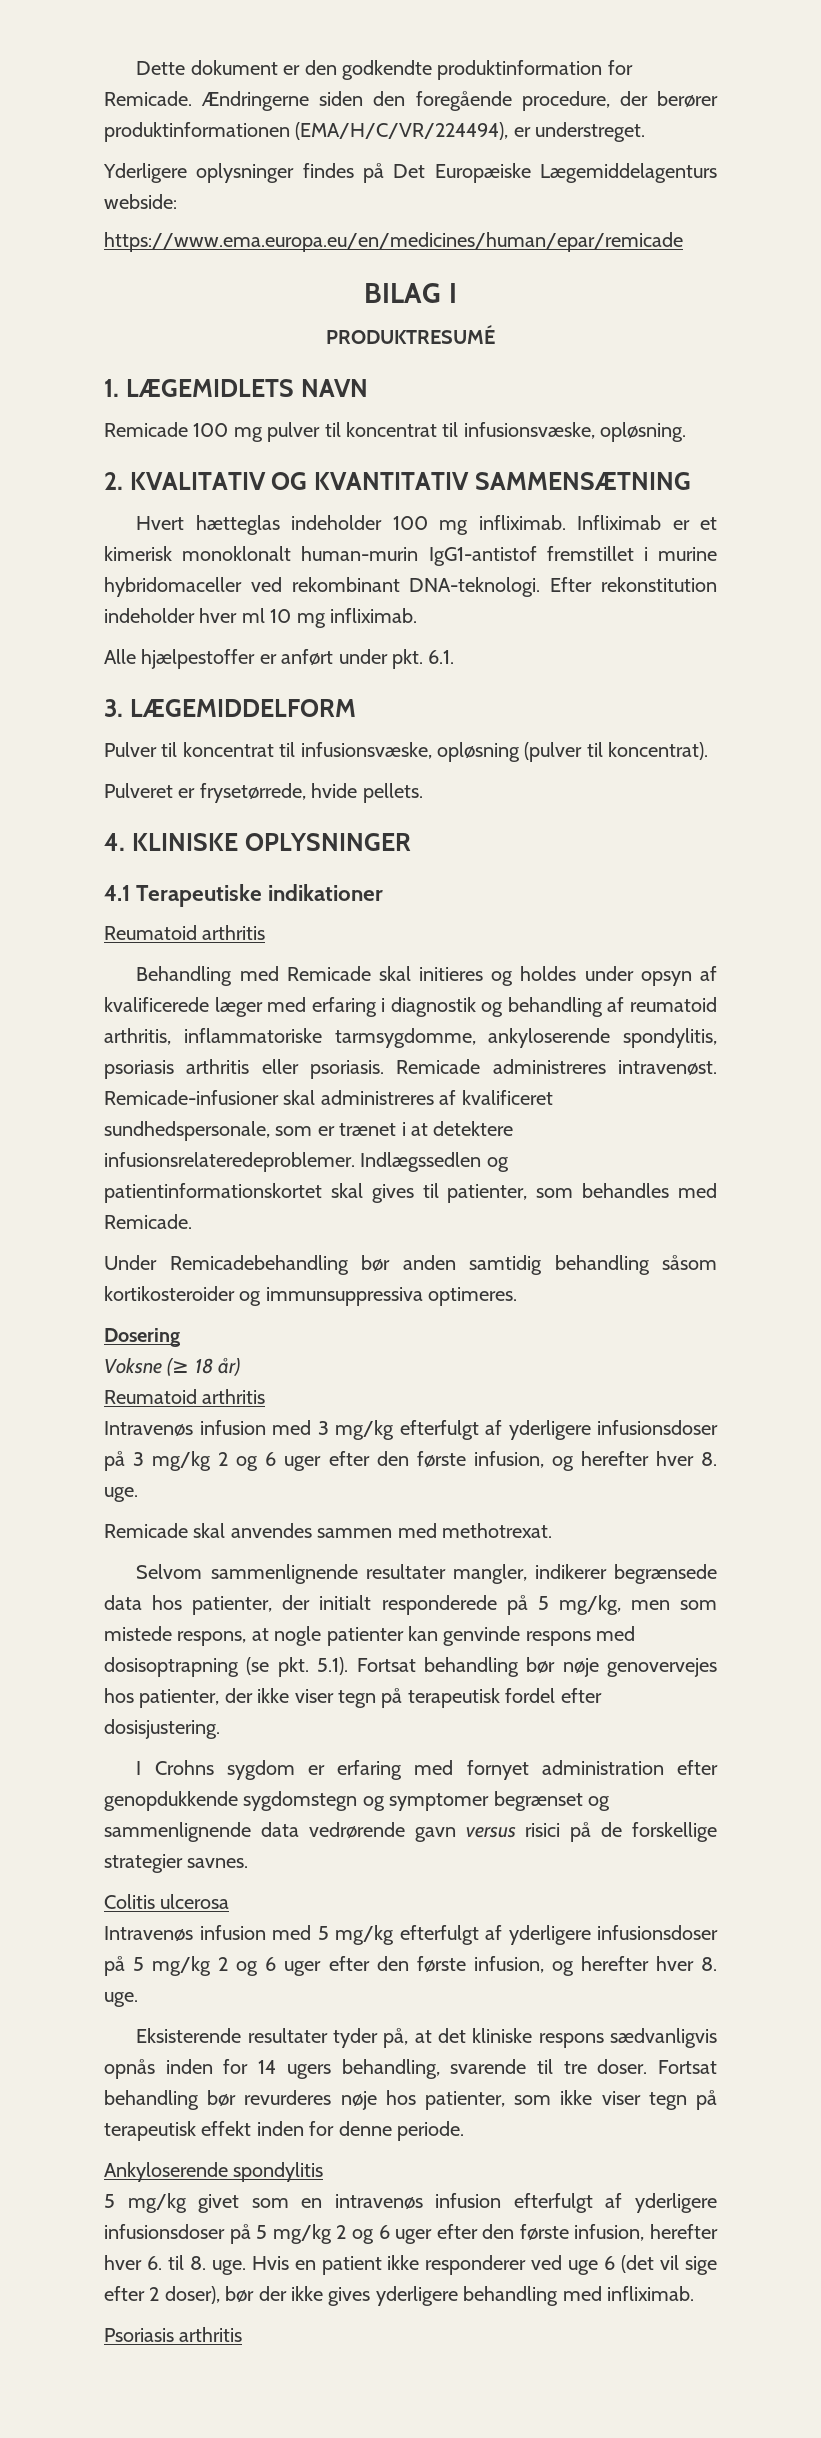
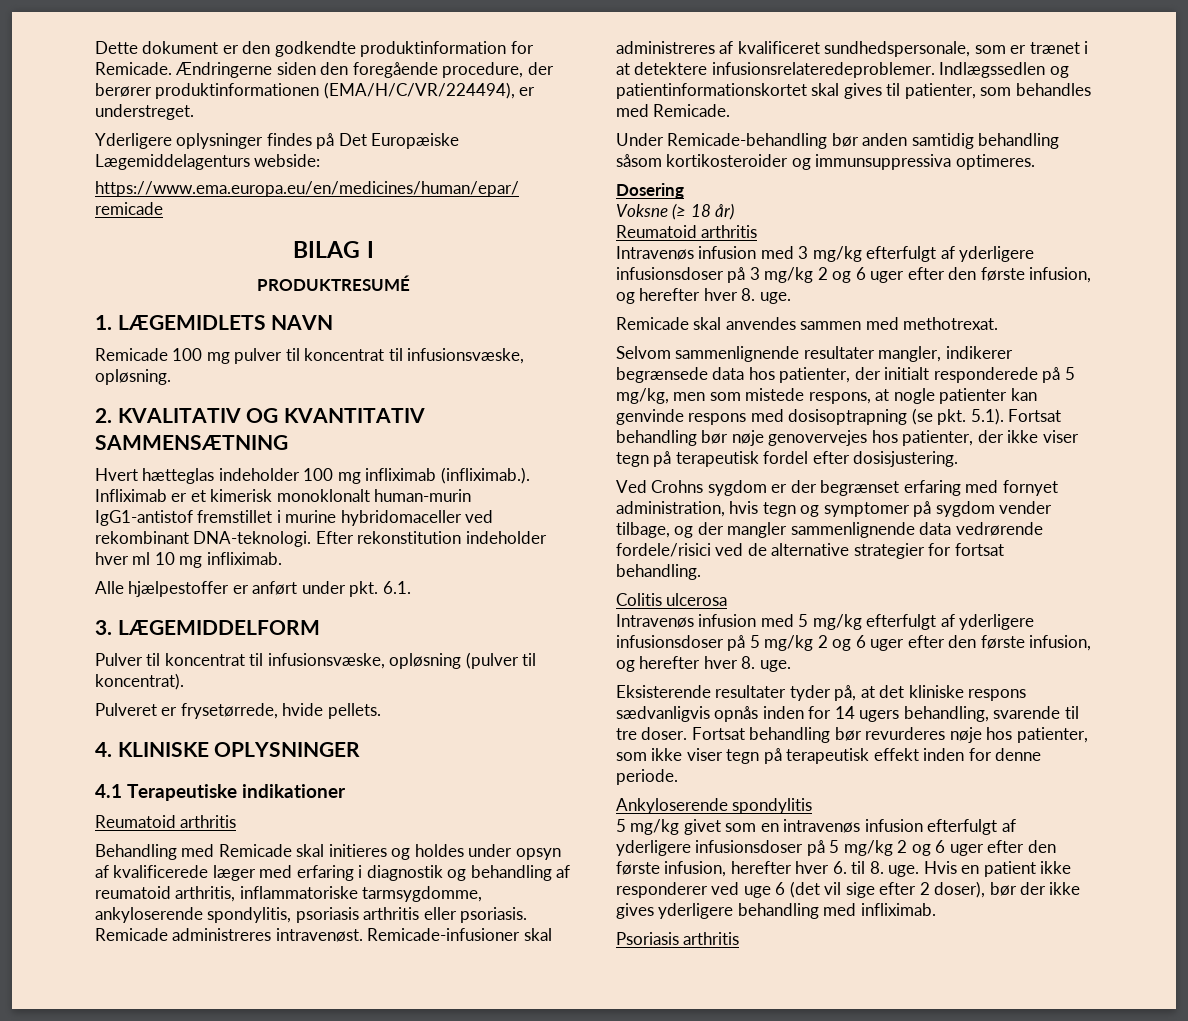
- Hvert hætteglas indeholder 100 mg infliximab. Infliximab er et kimerisk monoklonalt human-murin IgG1-antistof fremstillet i murine hybridomaceller ved rekombinant DNA-teknologi.
+ Hvert hætteglas indeholder 100 mg infliximab (infliximab.). Infliximab er et kimerisk monoklonalt human-murin IgG1-antistof fremstillet i murine hybridomaceller ved rekombinant DNA-teknologi.
- Under Remicadebehandling bør anden samtidig behandling såsom kortikosteroider og immunsuppressiva optimeres.
+ Under Remicade-behandling bør anden samtidig behandling såsom kortikosteroider og immunsuppressiva optimeres.
- I Crohns sygdom er erfaring med fornyet administration efter genopdukkende sygdomstegn og symptomer begrænset og sammenlignende data vedrørende gavn versus risici på de forskellige strategier savnes.
+ Ved Crohns sygdom er der begrænset erfaring med fornyet administration, hvis tegn og symptomer på sygdom vender tilbage, og der mangler sammenlignende data vedrørende fordele/risici ved de alternative strategier for fortsat behandling.

